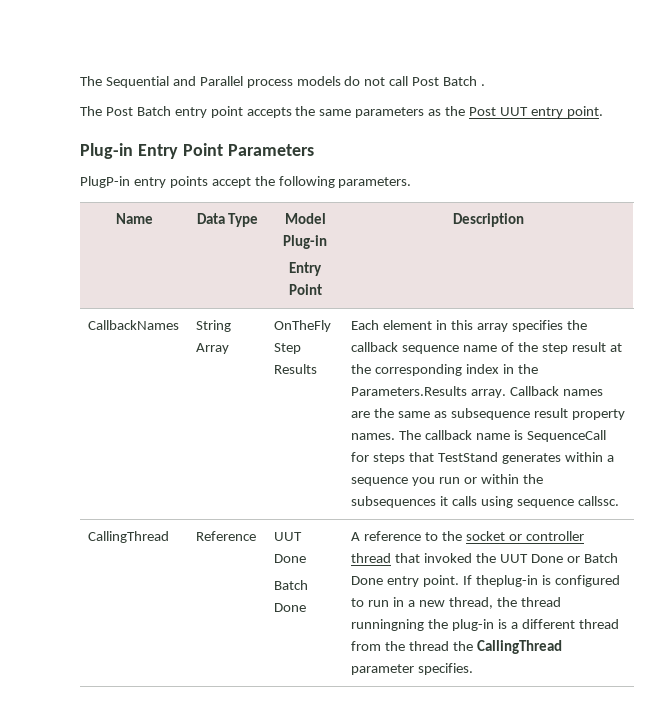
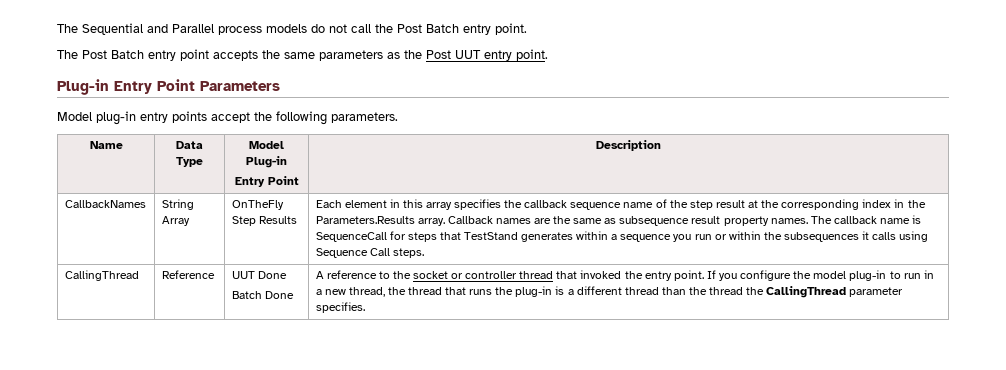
- The Sequential and Parallel process models do not call Post Batch .
+ The Sequential and Parallel process models do not call the Post Batch entry point.
- PlugP-in entry points accept the following parameters.
+ Model plug-in entry points accept the following parameters.
- The callback name is SequenceCall for steps that TestStand generates within a sequence you run or within the subsequences it calls using sequence callssc.
+ The callback name is SequenceCall for steps that TestStand generates within a sequence you run or within the subsequences it calls using Sequence Call steps.
- A reference to the socket or controller thread that invoked the UUT Done or Batch Done entry point. If theplug-in is configured to run in a new thread, the thread runningning the plug-in is a different thread from the thread the CallingThread parameter specifies.
+ A reference to the socket or controller thread that invoked the entry point. If you configure the model plug-in to run in a new thread, the thread that runs the plug-in is a different thread than the thread the CallingThread parameter specifies.

